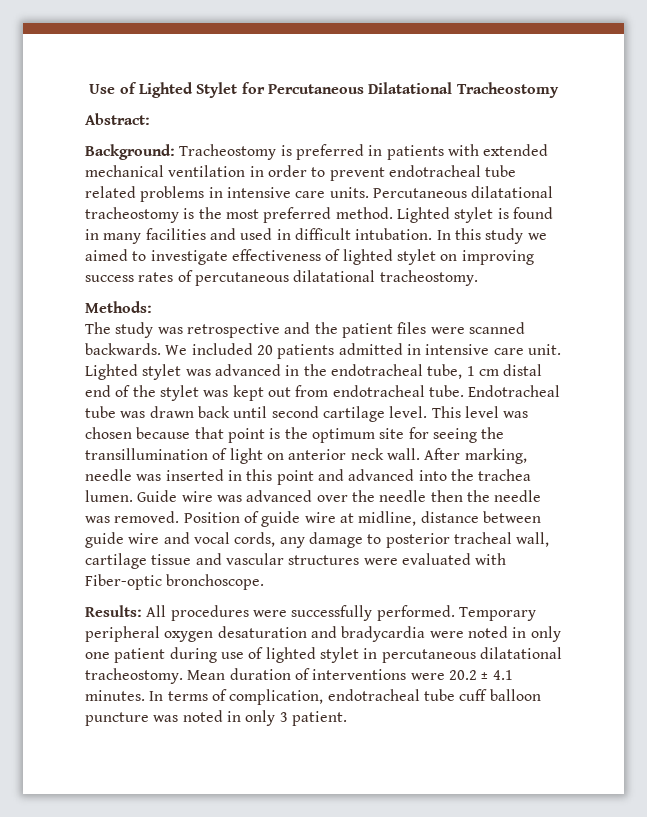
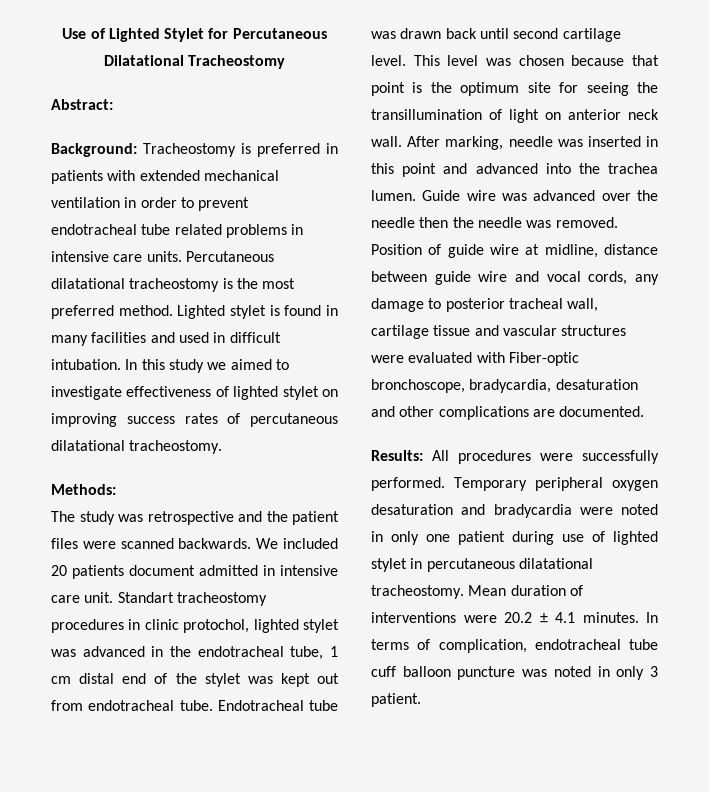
- We included 20 patients admitted in intensive care unit.
+ We included 20 patients document admitted in intensive care unit.
- Lighted stylet was advanced in the endotracheal tube, 1 cm distal end of the stylet was kept out from endotracheal tube.
+ Standart tracheostomy procedures in clinic protochol, lighted stylet was advanced in the endotracheal tube, 1 cm distal end of the stylet was kept out from endotracheal tube.
- Position of guide wire at midline, distance between guide wire and vocal cords, any damage to posterior tracheal wall, cartilage tissue and vascular structures were evaluated with Fiber-optic bronchoscope.
+ Position of guide wire at midline, distance between guide wire and vocal cords, any damage to posterior tracheal wall, cartilage tissue and vascular structures were evaluated with Fiber-optic bronchoscope, bradycardia, desaturation and other complications are documented.

